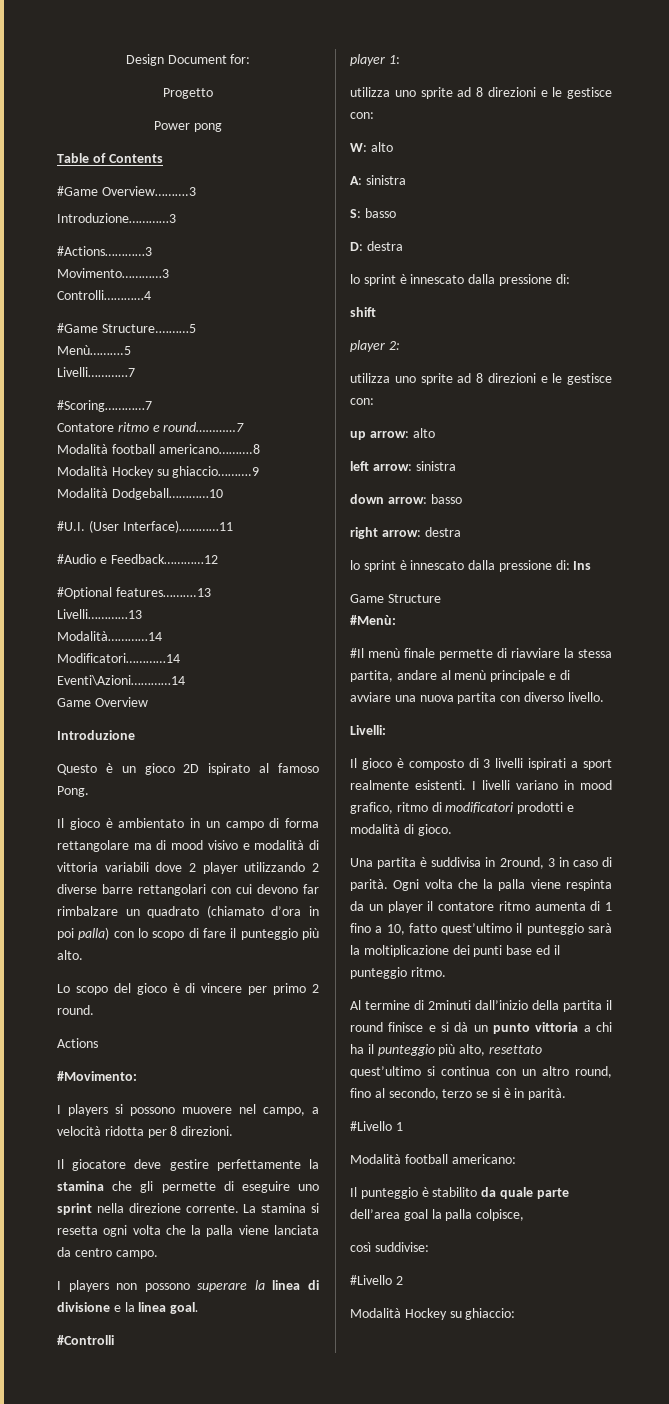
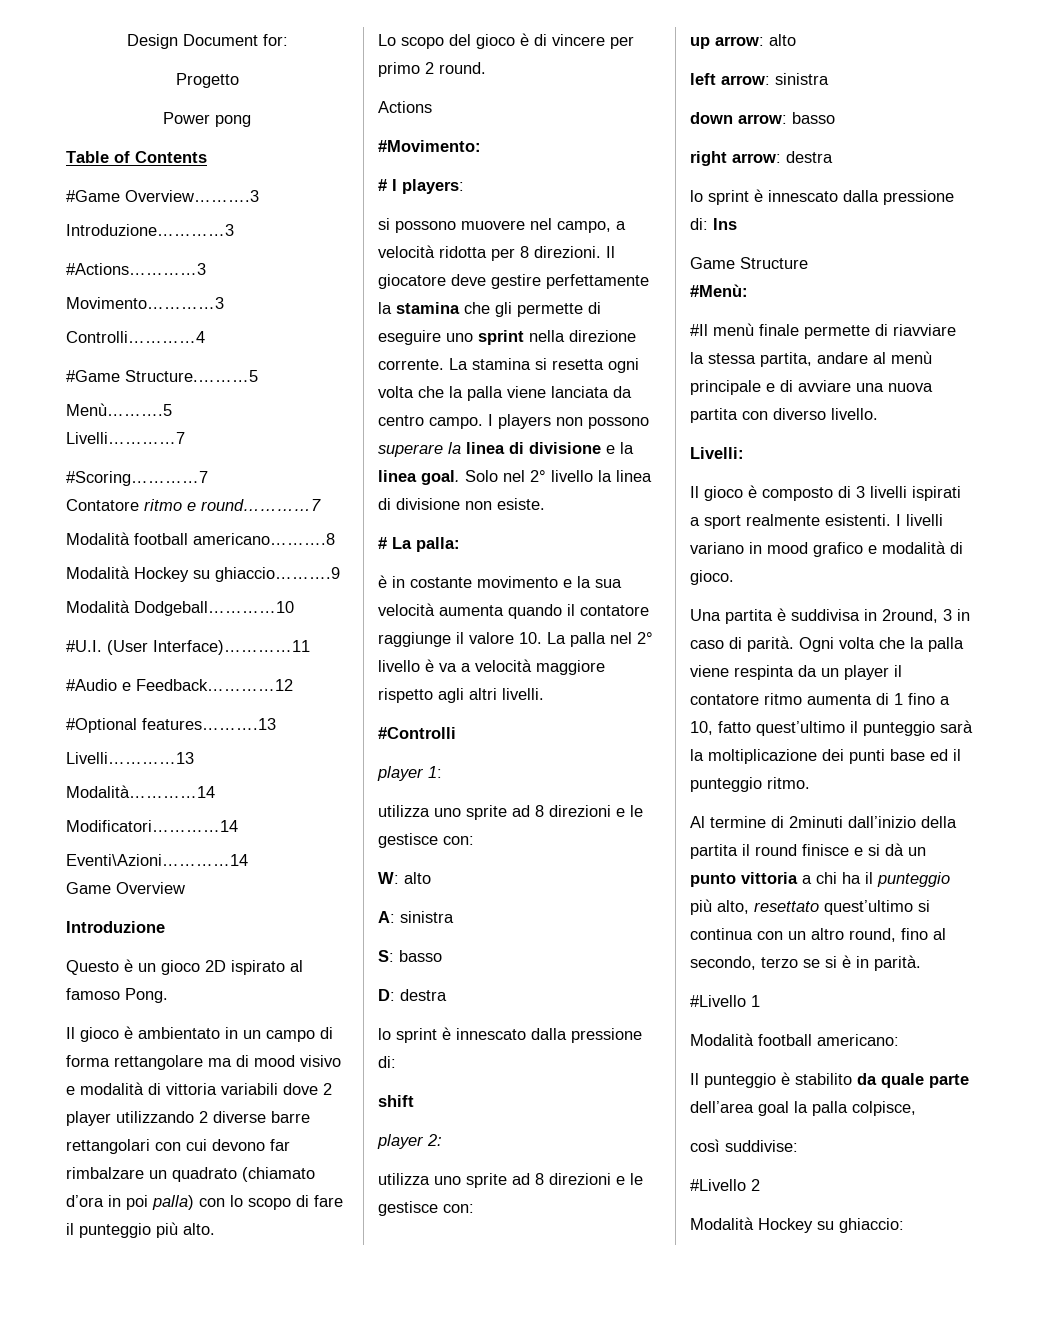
- I players si possono muovere nel campo, a velocità ridotta per 8 direzioni.
- Il giocatore deve gestire perfettamente la stamina che gli permette di eseguire uno sprint nella direzione corrente.
+ # I players:
+ si possono muovere nel campo, a velocità ridotta per 8 direzioni. Il giocatore deve gestire perfettamente la stamina che gli permette di eseguire uno sprint nella direzione corrente.
- La stamina si resetta ogni volta che la palla viene lanciata da centro campo.
- I players non possono superare la linea di divisione e la linea goal.
+ La stamina si resetta ogni volta che la palla viene lanciata da centro campo. I players non possono superare la linea di divisione e la linea goal. Solo nel 2° livello la linea di divisione non esiste.
+ # La palla:
+ è in costante movimento e la sua velocità aumenta quando il contatore raggiunge il valore 10. La palla nel 2° livello è va a velocità maggiore rispetto agli altri livelli.
- I livelli variano in mood grafico, ritmo di modificatori prodotti e modalità di gioco.
+ I livelli variano in mood grafico e modalità di gioco.

